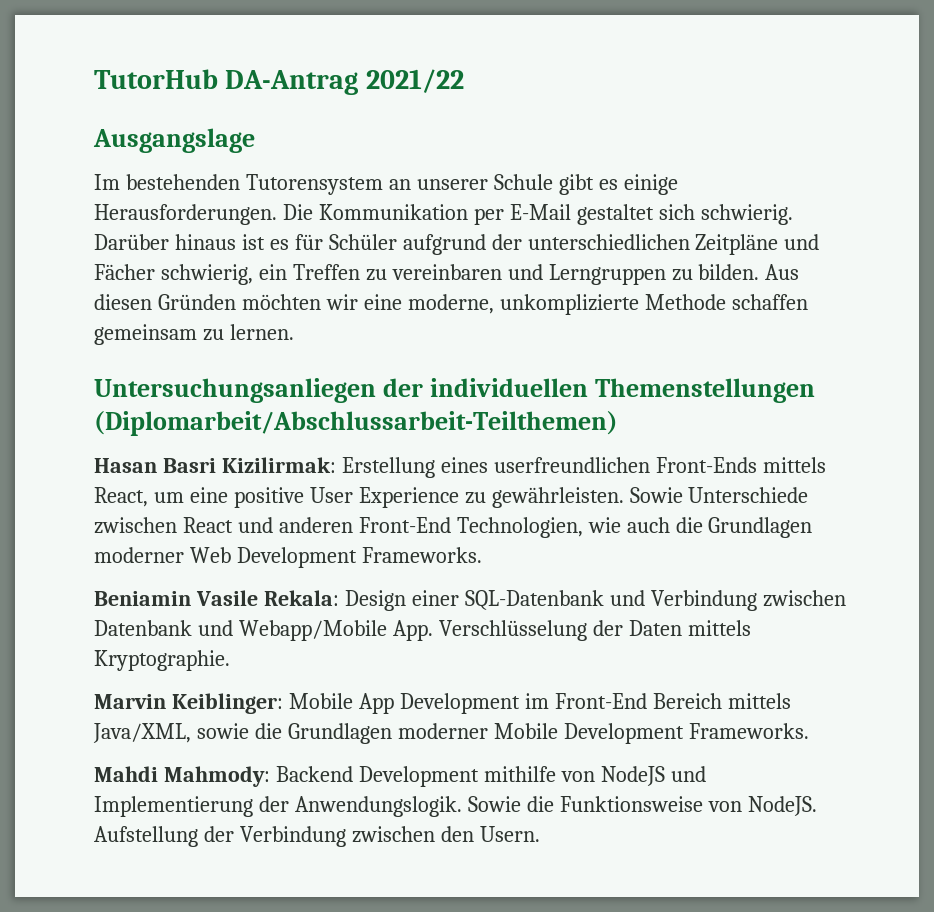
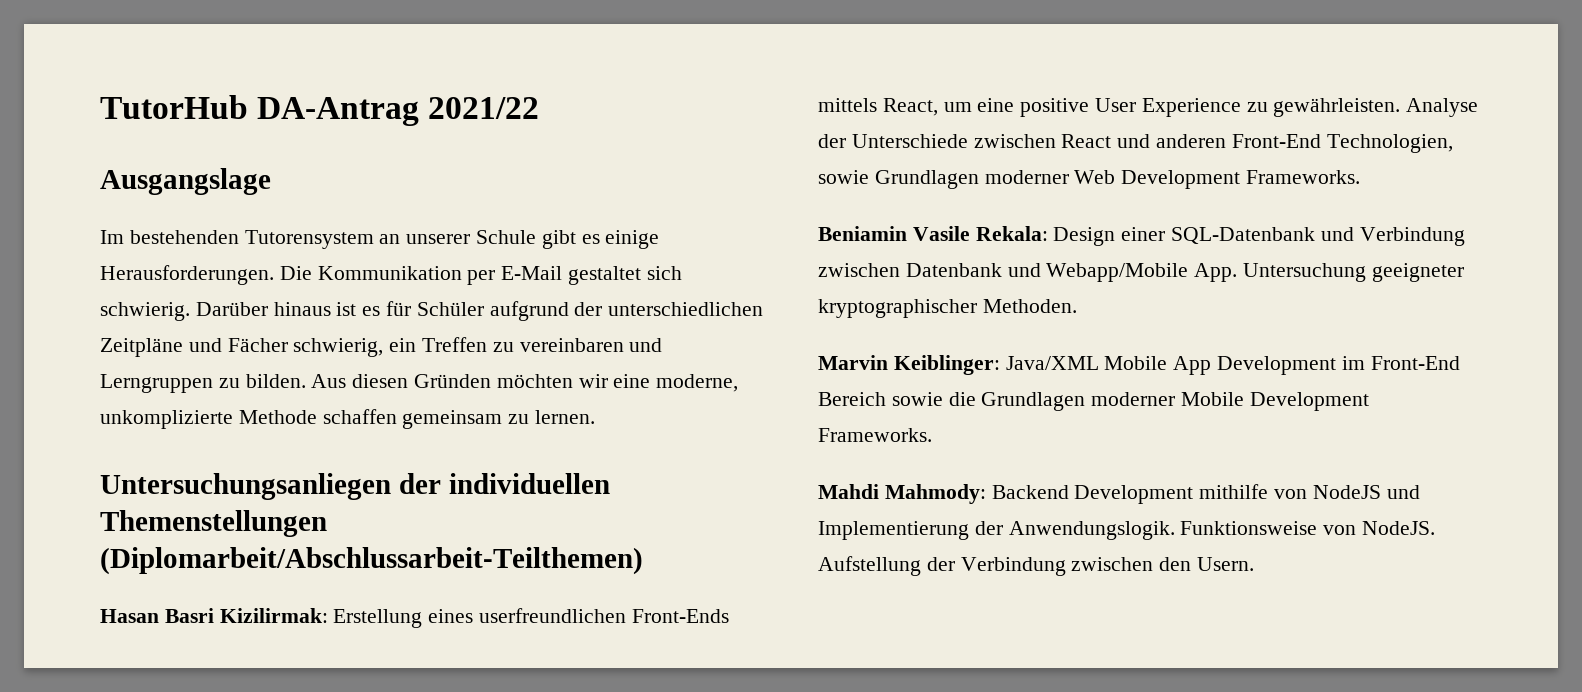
- Sowie Unterschiede zwischen React und anderen Front-End Technologien, wie auch die Grundlagen moderner Web Development Frameworks.
+ Analyse der Unterschiede zwischen React und anderen Front-End Technologien, sowie Grundlagen moderner Web Development Frameworks.
- Beniamin Vasile Rekala: Design einer SQL-Datenbank und Verbindung zwischen Datenbank und Webapp/Mobile App. Verschlüsselung der Daten mittels Kryptographie.
+ Beniamin Vasile Rekala: Design einer SQL-Datenbank und Verbindung zwischen Datenbank und Webapp/Mobile App. Untersuchung geeigneter kryptographischer Methoden.
- Marvin Keiblinger: Mobile App Development im Front-End Bereich mittels Java/XML, sowie die Grundlagen moderner Mobile Development Frameworks.
+ Marvin Keiblinger: Java/XML Mobile App Development im Front-End Bereich sowie die Grundlagen moderner Mobile Development Frameworks.
- Sowie die Funktionsweise von NodeJS.
+ Funktionsweise von NodeJS.

